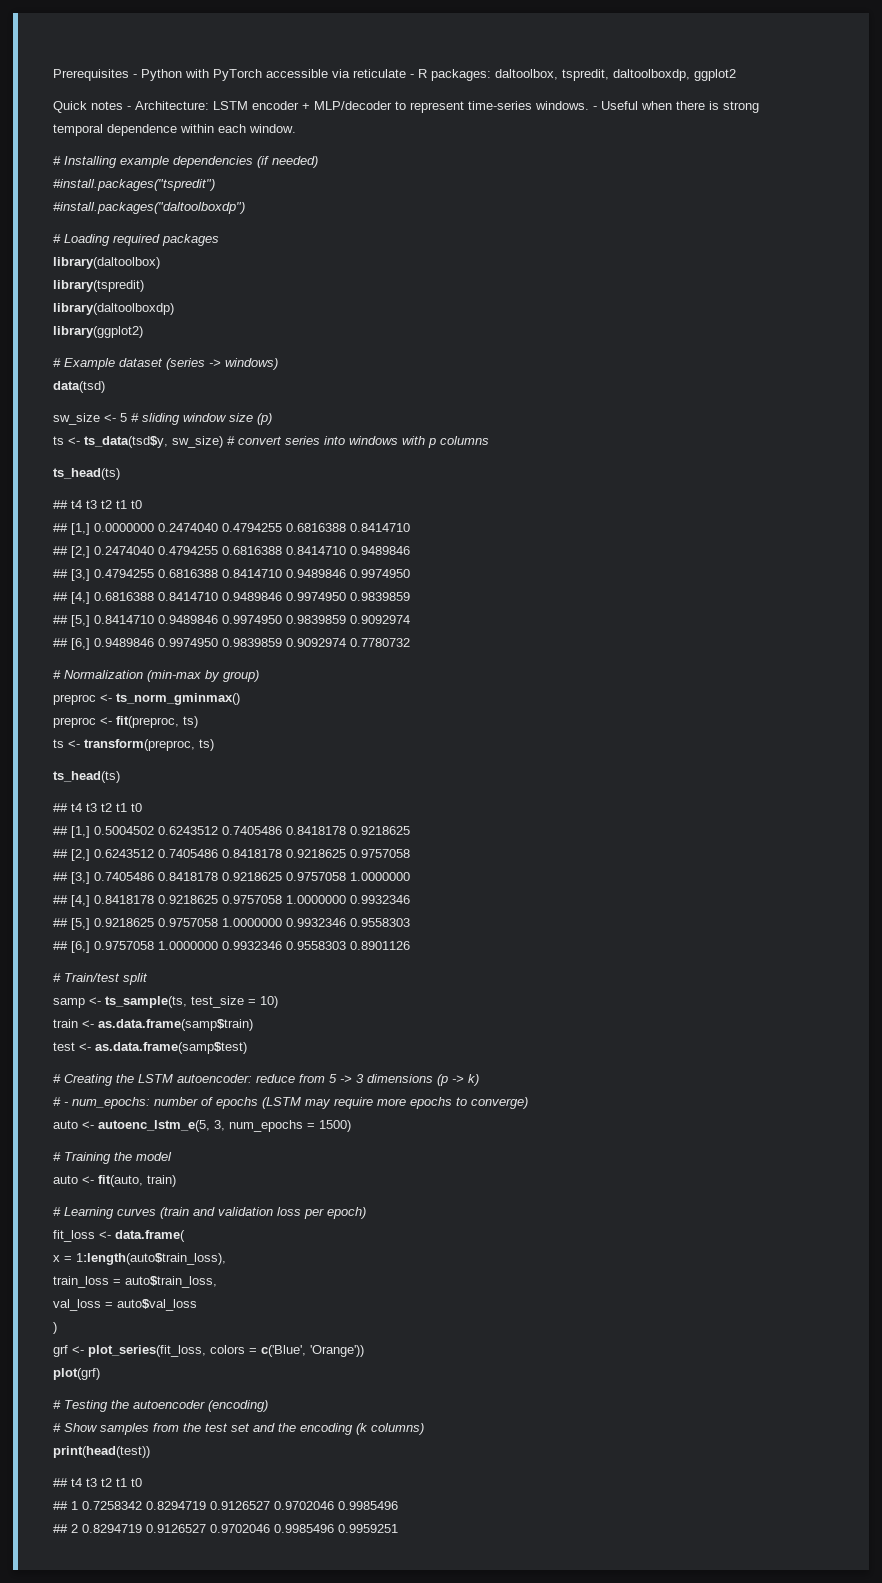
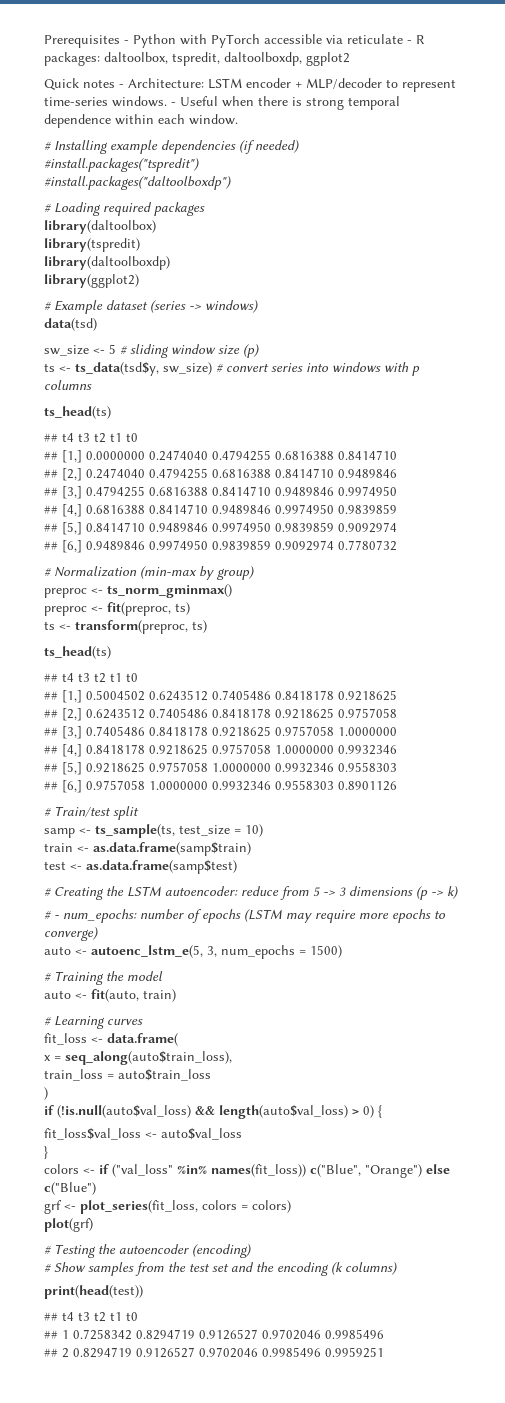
- # Learning curves (train and validation loss per epoch)
+ # Learning curves
- x = 1:length(auto$train_loss),
+ x = seq_along(auto$train_loss),
- train_loss = auto$train_loss,
- val_loss = auto$val_loss
+ train_loss = auto$train_loss
  )
+ if (!is.null(auto$val_loss) && length(auto$val_loss) > 0) {
+ fit_loss$val_loss <- auto$val_loss
+ }
+ colors <- if ("val_loss" %in% names(fit_loss)) c("Blue", "Orange") else c("Blue")
- grf <- plot_series(fit_loss, colors = c('Blue', 'Orange'))
+ grf <- plot_series(fit_loss, colors = colors)

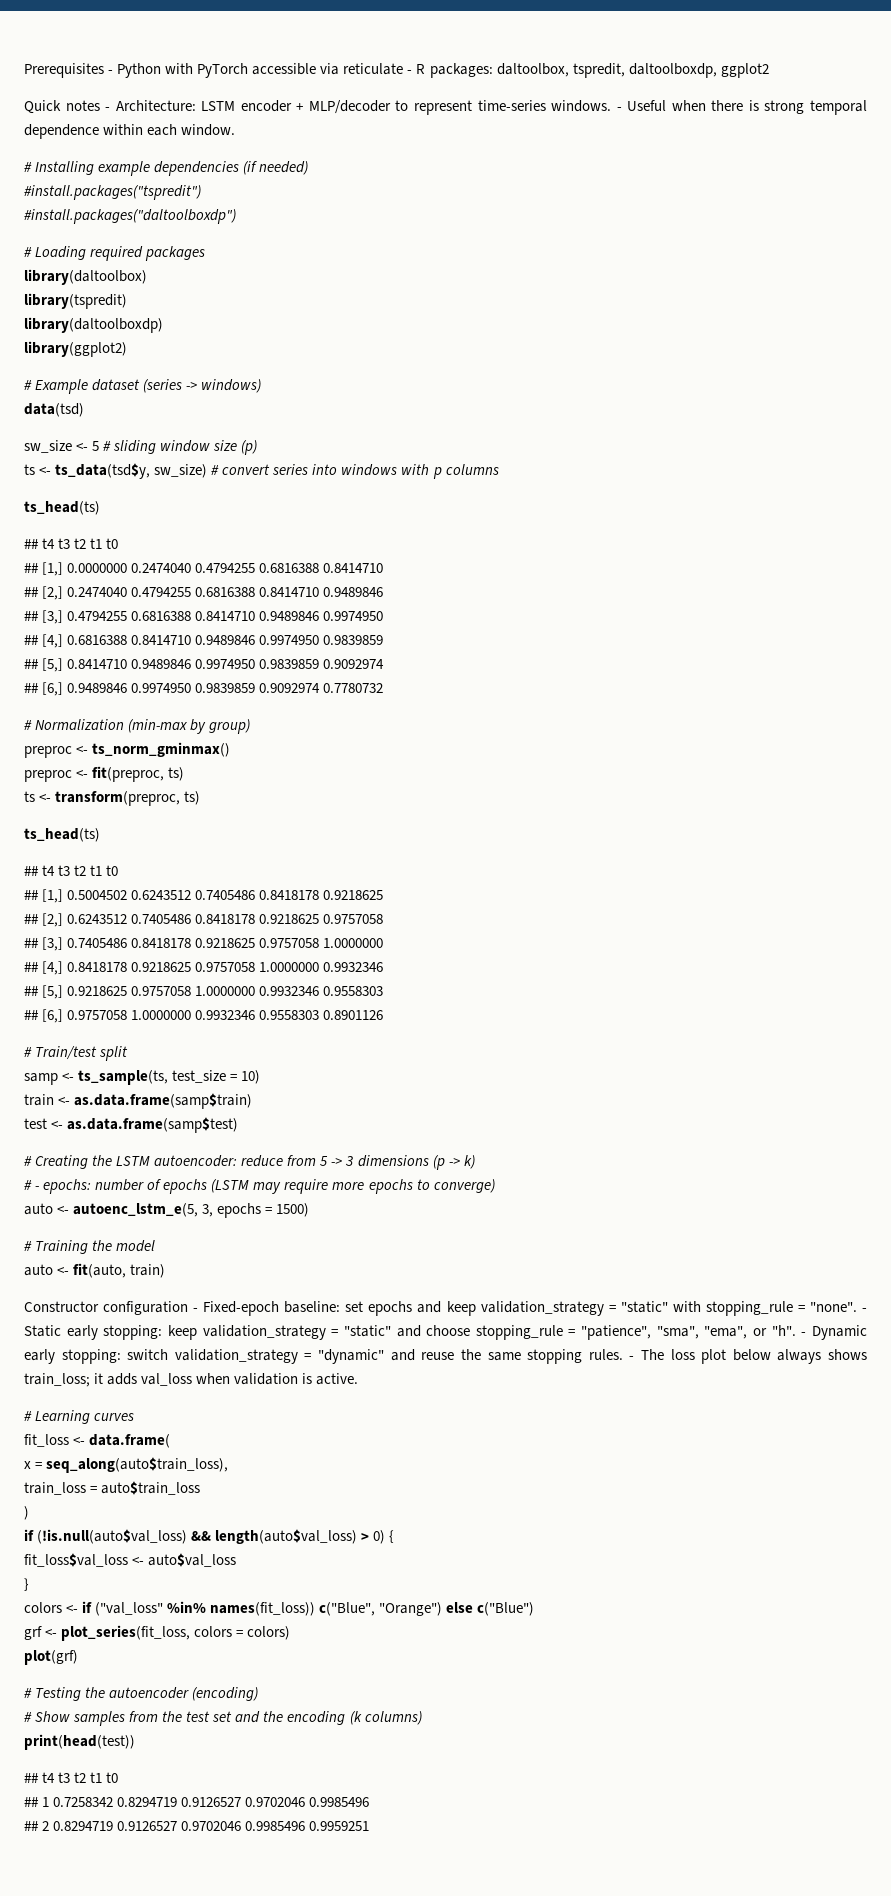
- # - num_epochs: number of epochs (LSTM may require more epochs to converge)
+ # - epochs: number of epochs (LSTM may require more epochs to converge)
- auto <- autoenc_lstm_e(5, 3, num_epochs = 1500)
+ auto <- autoenc_lstm_e(5, 3, epochs = 1500)
+ Constructor configuration - Fixed-epoch baseline: set epochs and keep validation_strategy = "static" with stopping_rule = "none". - Static early stopping: keep validation_strategy = "static" and choose stopping_rule = "patience", "sma", "ema", or "h". - Dynamic early stopping: switch validation_strategy = "dynamic" and reuse the same stopping rules. - The loss plot below always shows train_loss; it adds val_loss when validation is active.

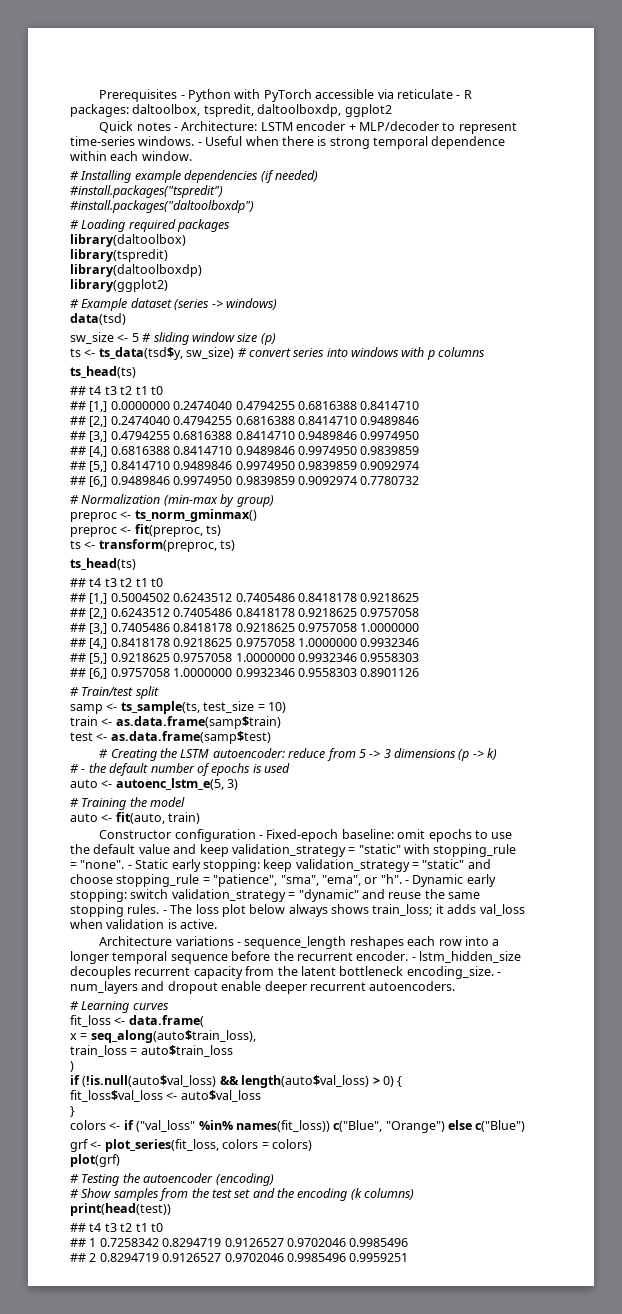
- # - epochs: number of epochs (LSTM may require more epochs to converge)
+ # - the default number of epochs is used
- auto <- autoenc_lstm_e(5, 3, epochs = 1500)
+ auto <- autoenc_lstm_e(5, 3)
- Constructor configuration - Fixed-epoch baseline: set epochs and keep validation_strategy = "static" with stopping_rule = "none".
+ Constructor configuration - Fixed-epoch baseline: omit epochs to use the default value and keep validation_strategy = "static" with stopping_rule = "none".
+ Architecture variations - sequence_length reshapes each row into a longer temporal sequence before the recurrent encoder. - lstm_hidden_size decouples recurrent capacity from the latent bottleneck encoding_size. - num_layers and dropout enable deeper recurrent autoencoders.

